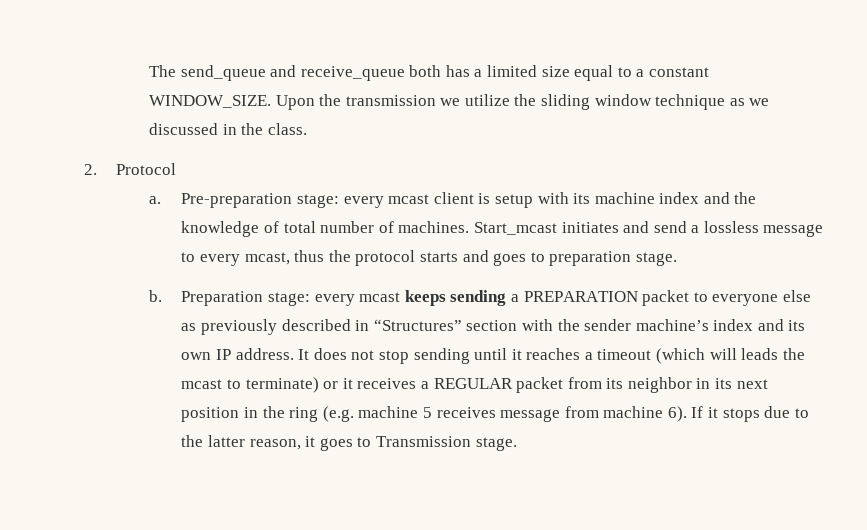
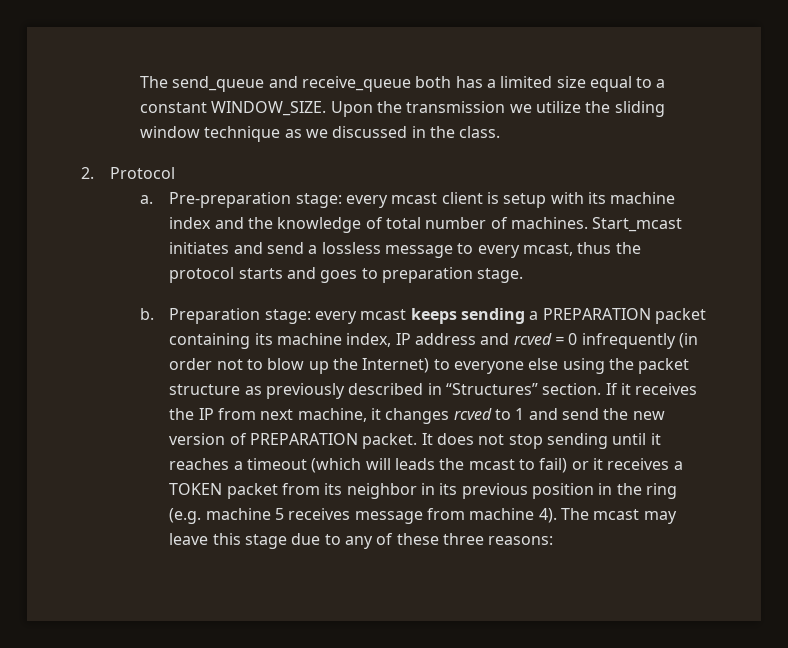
- Preparation stage: every mcast keeps sending a PREPARATION packet to everyone else as previously described in “Structures” section with the sender machine’s index and its own IP address.
+ Preparation stage: every mcast keeps sending a PREPARATION packet containing its machine index, IP address and rcved = 0 infrequently (in order not to blow up the Internet) to everyone else using the packet structure as previously described in “Structures” section. If it receives the IP from next machine, it changes rcved to 1 and send the new version of PREPARATION packet.
- It does not stop sending until it reaches a timeout (which will leads the mcast to terminate) or it receives a REGULAR packet from its neighbor in its next position in the ring (e.g. machine 5 receives message from machine 6). If it stops due to the latter reason, it goes to Transmission stage.
+ It does not stop sending until it reaches a timeout (which will leads the mcast to fail) or it receives a TOKEN packet from its neighbor in its previous position in the ring (e.g. machine 5 receives message from machine 4). The mcast may leave this stage due to any of these three reasons:

